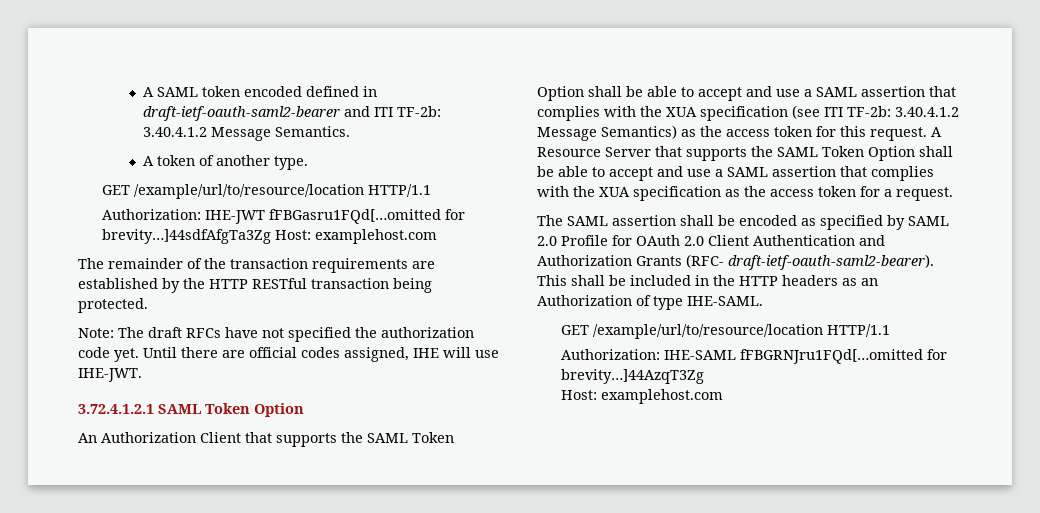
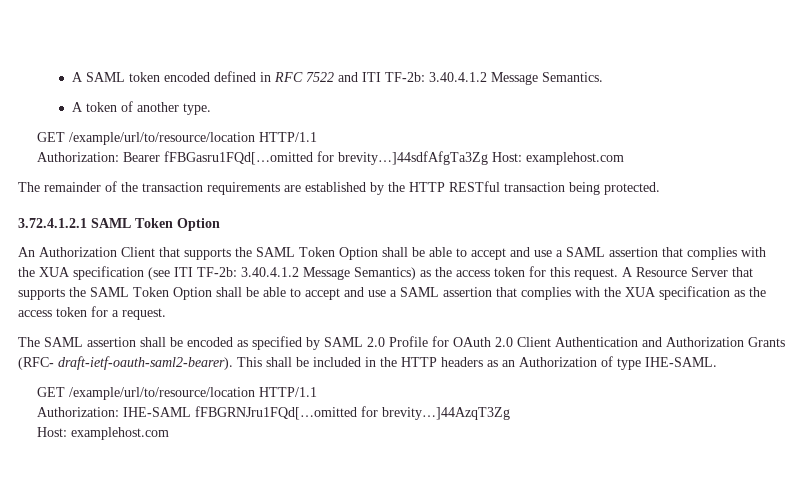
- A SAML token encoded defined in draft-ietf-oauth-saml2-bearer and ITI TF-2b: 3.40.4.1.2 Message Semantics.
+ A SAML token encoded defined in RFC 7522 and ITI TF-2b: 3.40.4.1.2 Message Semantics.
- Authorization: IHE-JWT fFBGasru1FQd[…omitted for brevity…]44sdfAfgTa3Zg Host: examplehost.com
+ Authorization: Bearer fFBGasru1FQd[…omitted for brevity…]44sdfAfgTa3Zg Host: examplehost.com
- Note: The draft RFCs have not specified the authorization code yet. Until there are official codes assigned, IHE will use IHE-JWT.

